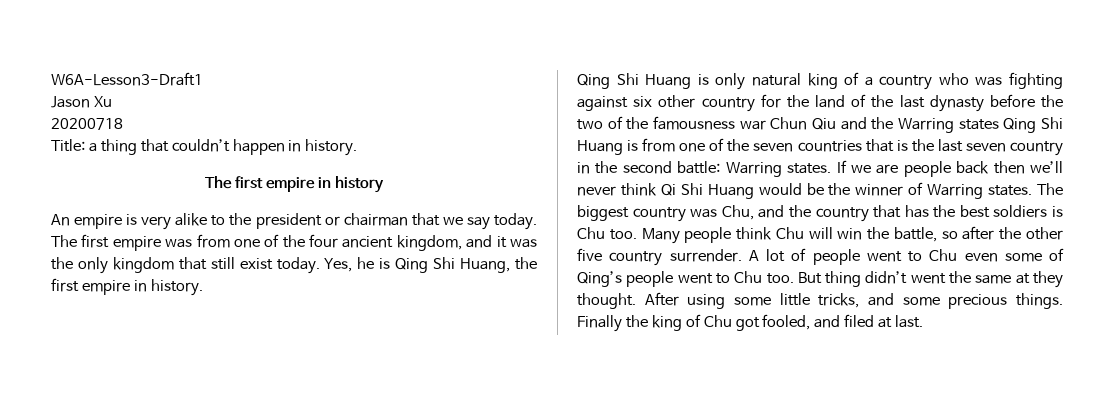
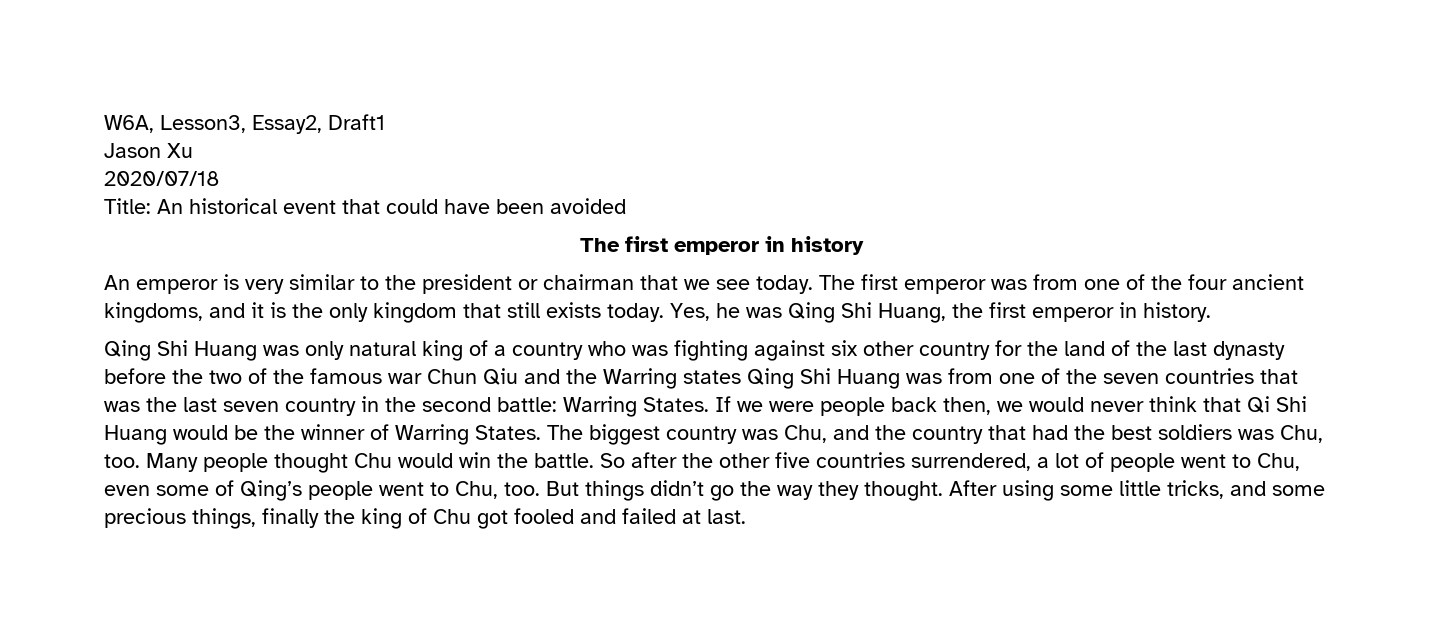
- W6A-Lesson3-Draft1
+ W6A, Lesson3, Essay2, Draft1
- 20200718
+ 2020/07/18
- Title: a thing that couldn’t happen in history.
- The first empire in history
+ Title: An historical event that could have been avoided
+ The first emperor in history
- An empire is very alike to the president or chairman that we say today.
+ An emperor is very similar to the president or chairman that we see today.
- The first empire was from one of the four ancient kingdom, and it was the only kingdom that still exist today.
+ The first emperor was from one of the four ancient kingdoms, and it is the only kingdom that still exists today.
- Yes, he is Qing Shi Huang, the first empire in history.
+ Yes, he was Qing Shi Huang, the first emperor in history.
- Qing Shi Huang is only natural king of a country who was fighting against six other country for the land of the last dynasty before the two of the famousness war Chun Qiu and the Warring states Qing Shi Huang is from one of the seven countries that is the last seven country in the second battle: Warring states.
+ Qing Shi Huang was only natural king of a country who was fighting against six other country for the land of the last dynasty before the two of the famous war Chun Qiu and the Warring states Qing Shi Huang was from one of the seven countries that was the last seven country in the second battle: Warring States.
- If we are people back then we’ll never think Qi Shi Huang would be the winner of Warring states.
+ If we were people back then, we would never think that Qi Shi Huang would be the winner of Warring States.
- The biggest country was Chu, and the country that has the best soldiers is Chu too.
+ The biggest country was Chu, and the country that had the best soldiers was Chu, too.
- Many people think Chu will win the battle, so after the other five country surrender. A lot of people went to Chu even some of Qing’s people went to Chu too.
+ Many people thought Chu would win the battle. So after the other five countries surrendered, a lot of people went to Chu, even some of Qing’s people went to Chu, too.
- But thing didn’t went the same at they thought.
+ But things didn’t go the way they thought.
- After using some little tricks, and some precious things. Finally the king of Chu got fooled, and filed at last.
+ After using some little tricks, and some precious things, finally the king of Chu got fooled and failed at last.

